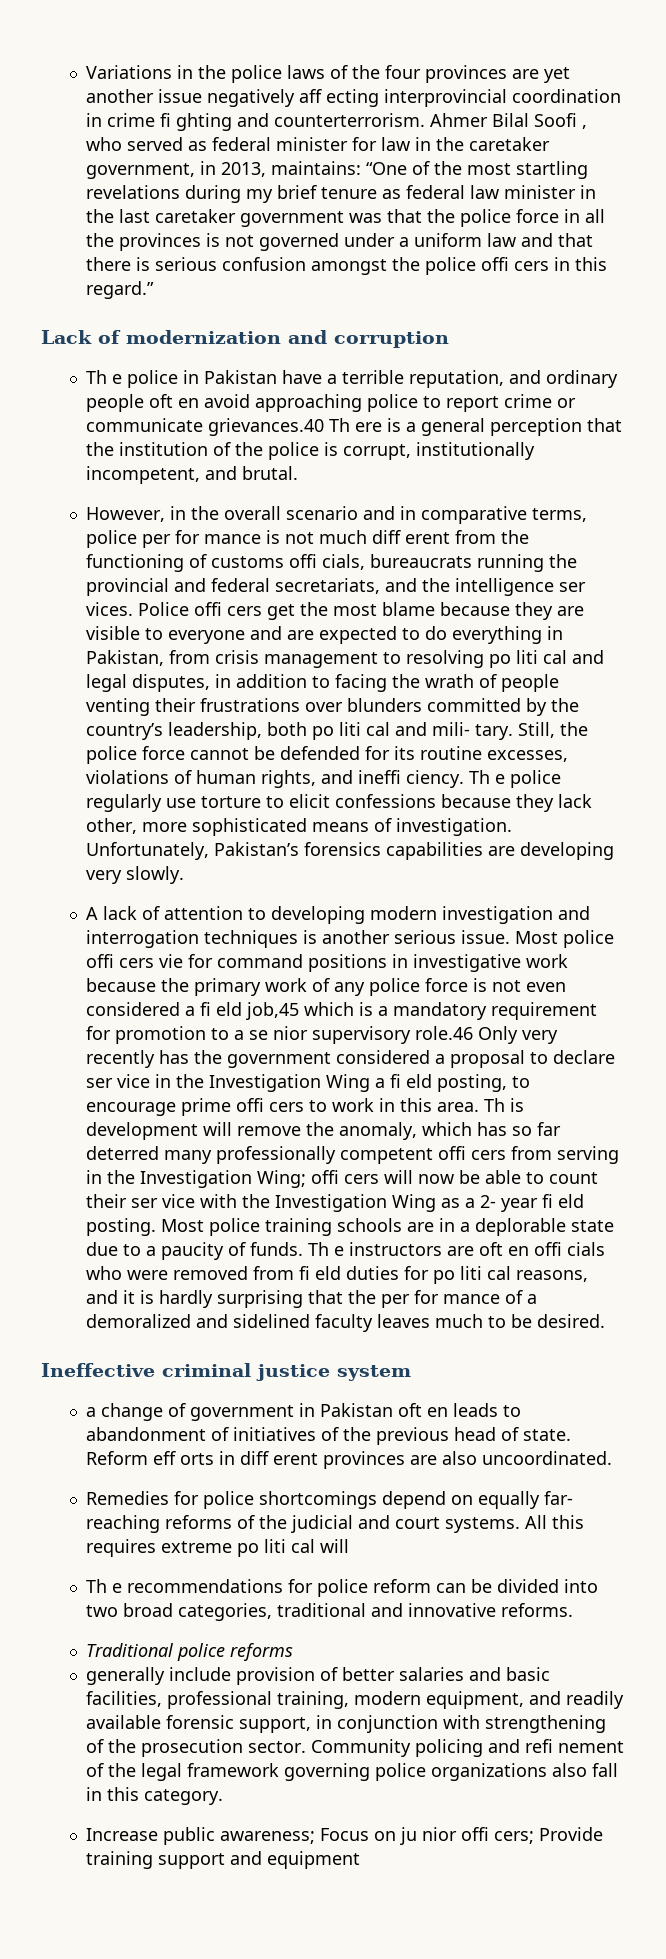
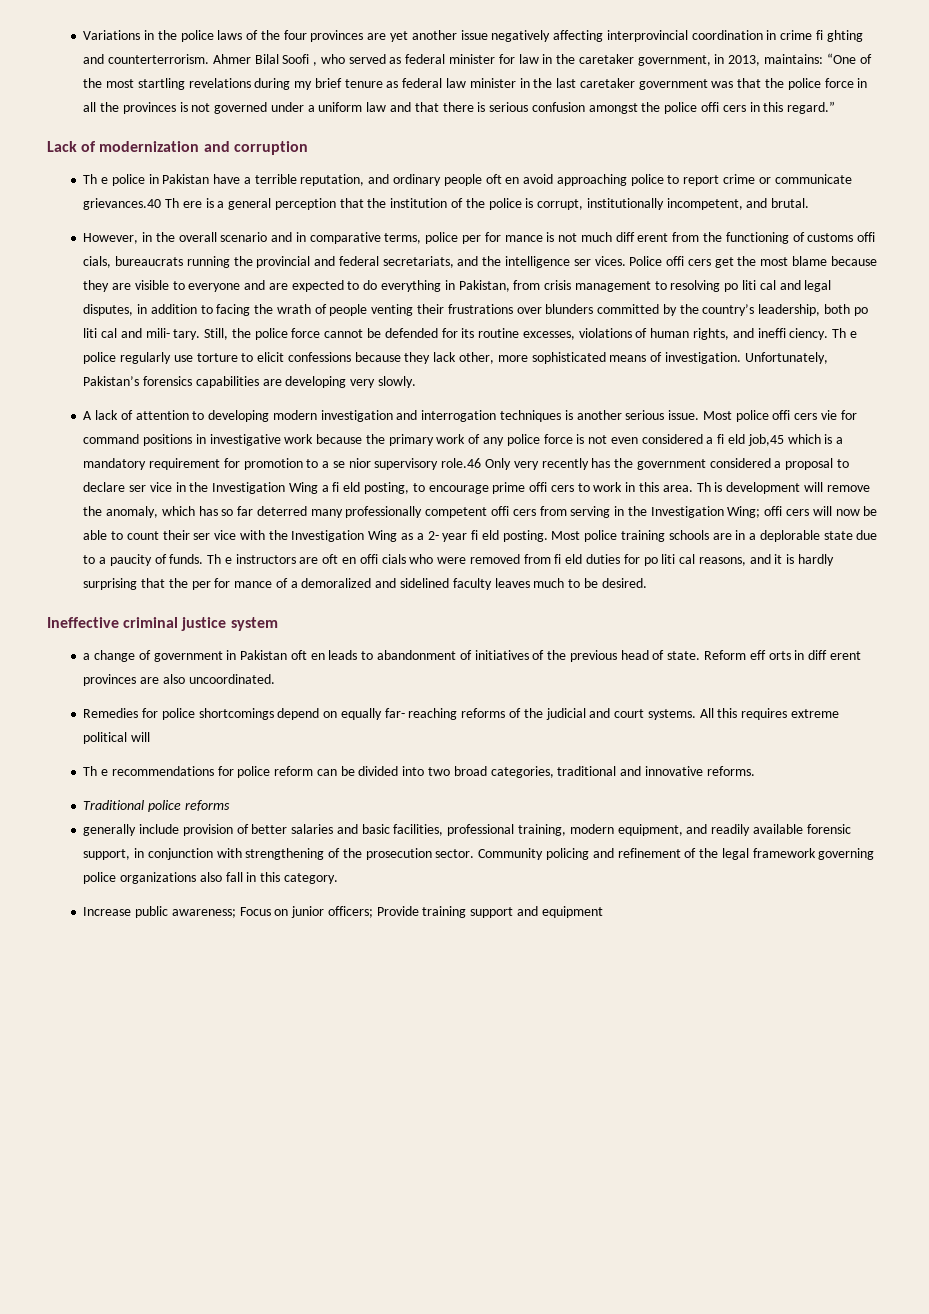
- Variations in the police laws of the four provinces are yet another issue negatively aff ecting interprovincial coordination in crime fi ghting and counterterrorism.
+ Variations in the police laws of the four provinces are yet another issue negatively affecting interprovincial coordination in crime fi ghting and counterterrorism.
- All this requires extreme po liti cal will
+ All this requires extreme political will
- Community policing and refi nement of the legal framework governing police organizations also fall in this category.
+ Community policing and refinement of the legal framework governing police organizations also fall in this category.
- Increase public awareness; Focus on ju nior offi cers; Provide training support and equipment
+ Increase public awareness; Focus on junior officers; Provide training support and equipment

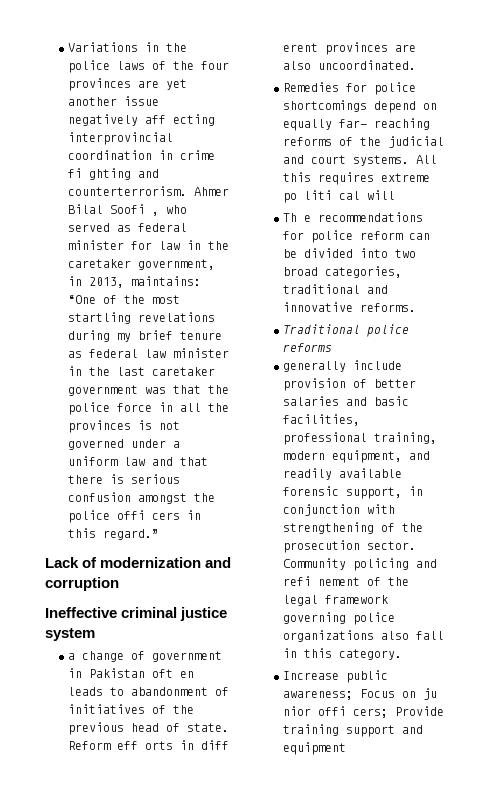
- Variations in the police laws of the four provinces are yet another issue negatively affecting interprovincial coordination in crime fi ghting and counterterrorism.
+ Variations in the police laws of the four provinces are yet another issue negatively aff ecting interprovincial coordination in crime fi ghting and counterterrorism.
- Th e police in Pakistan have a terrible reputation, and ordinary people oft en avoid approaching police to report crime or communicate grievances.40 Th ere is a general perception that the institution of the police is corrupt, institutionally incompetent, and brutal.
- However, in the overall scenario and in comparative terms, police per for mance is not much diff erent from the functioning of customs offi cials, bureaucrats running the provincial and federal secretariats, and the intelligence ser vices. Police offi cers get the most blame because they are visible to everyone and are expected to do everything in Pakistan, from crisis management to resolving po liti cal and legal disputes, in addition to facing the wrath of people venting their frustrations over blunders committed by the country’s leadership, both po liti cal and mili- tary. Still, the police force cannot be defended for its routine excesses, violations of human rights, and ineffi ciency. Th e police regularly use torture to elicit confessions because they lack other, more sophisticated means of investigation. Unfortunately, Pakistan’s forensics capabilities are developing very slowly.
- A lack of attention to developing modern investigation and interrogation techniques is another serious issue. Most police offi cers vie for command positions in investigative work because the primary work of any police force is not even considered a fi eld job,45 which is a mandatory requirement for promotion to a se nior supervisory role.46 Only very recently has the government considered a proposal to declare ser vice in the Investigation Wing a fi eld posting, to encourage prime offi cers to work in this area. Th is development will remove the anomaly, which has so far deterred many professionally competent offi cers from serving in the Investigation Wing; offi cers will now be able to count their ser vice with the Investigation Wing as a 2- year fi eld posting. Most police training schools are in a deplorable state due to a paucity of funds. Th e instructors are oft en offi cials who were removed from fi eld duties for po liti cal reasons, and it is hardly surprising that the per for mance of a demoralized and sidelined faculty leaves much to be desired.
- All this requires extreme political will
+ All this requires extreme po liti cal will
- Community policing and refinement of the legal framework governing police organizations also fall in this category.
+ Community policing and refi nement of the legal framework governing police organizations also fall in this category.
- Increase public awareness; Focus on junior officers; Provide training support and equipment
+ Increase public awareness; Focus on ju nior offi cers; Provide training support and equipment

